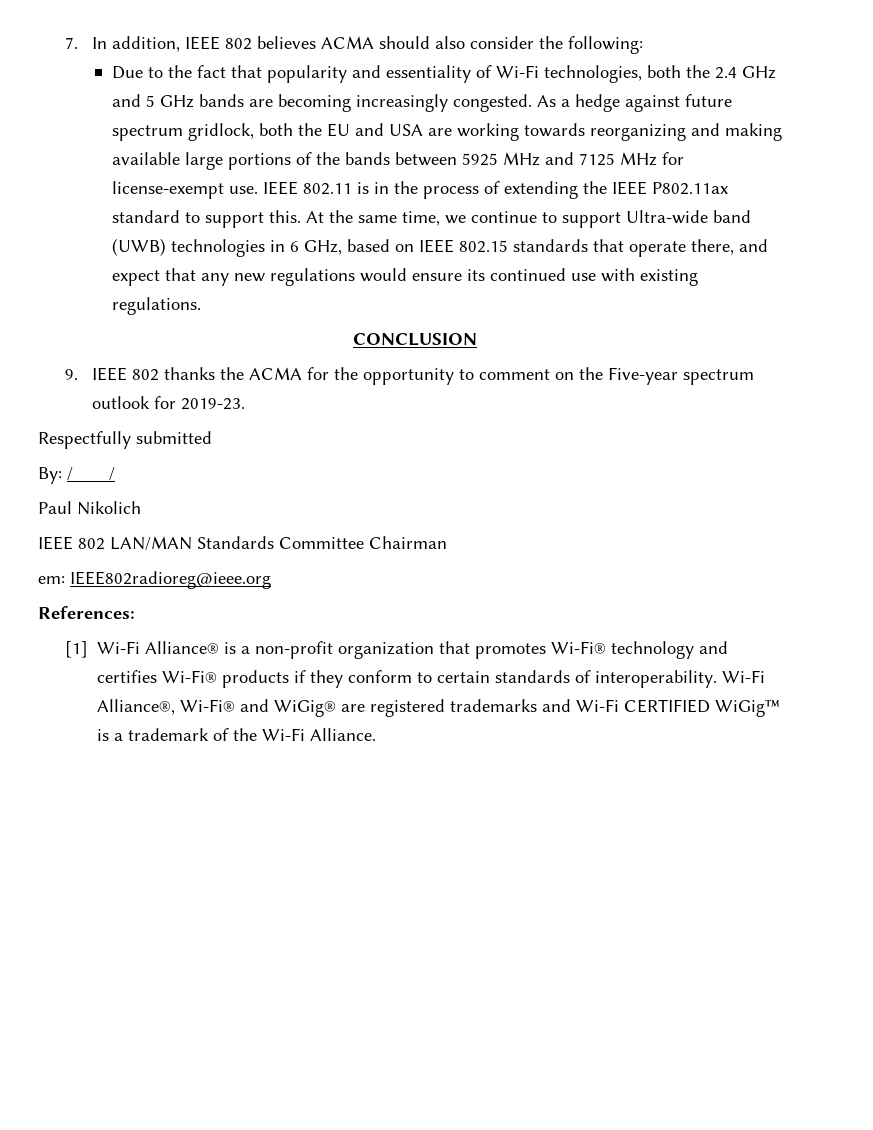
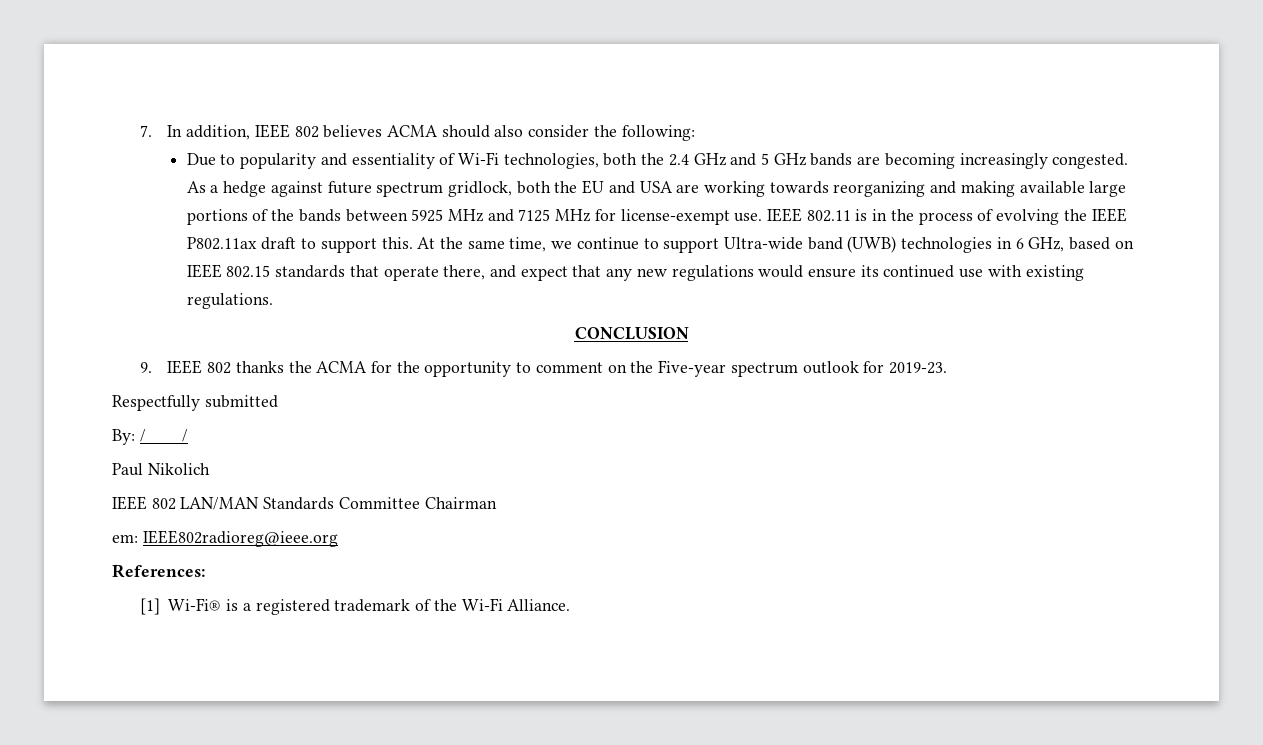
- Due to the fact that popularity and essentiality of Wi-Fi technologies, both the 2.4 GHz and 5 GHz bands are becoming increasingly congested.
+ Due to popularity and essentiality of Wi-Fi technologies, both the 2.4 GHz and 5 GHz bands are becoming increasingly congested.
- IEEE 802.11 is in the process of extending the IEEE P802.11ax standard to support this.
+ IEEE 802.11 is in the process of evolving the IEEE P802.11ax draft to support this.
- [1] Wi-Fi Alliance® is a non-profit organization that promotes Wi-Fi® technology and certifies Wi-Fi® products if they conform to certain standards of interoperability. Wi-Fi Alliance®, Wi-Fi® and WiGig® are registered trademarks and Wi-Fi CERTIFIED WiGig™ is a trademark of the Wi-Fi Alliance.
+ [1] Wi-Fi® is a registered trademark of the Wi-Fi Alliance.

